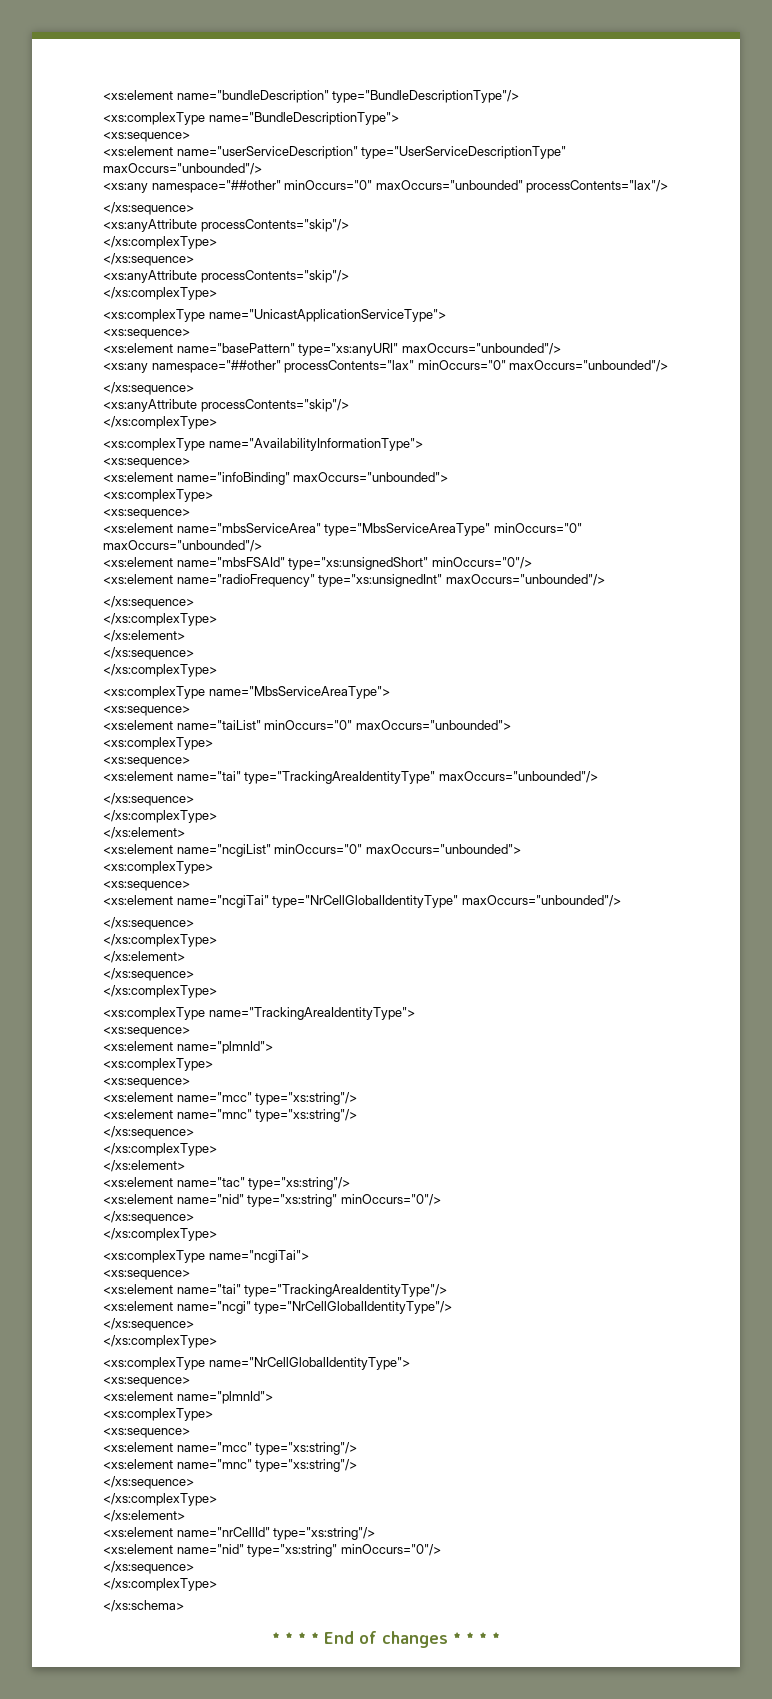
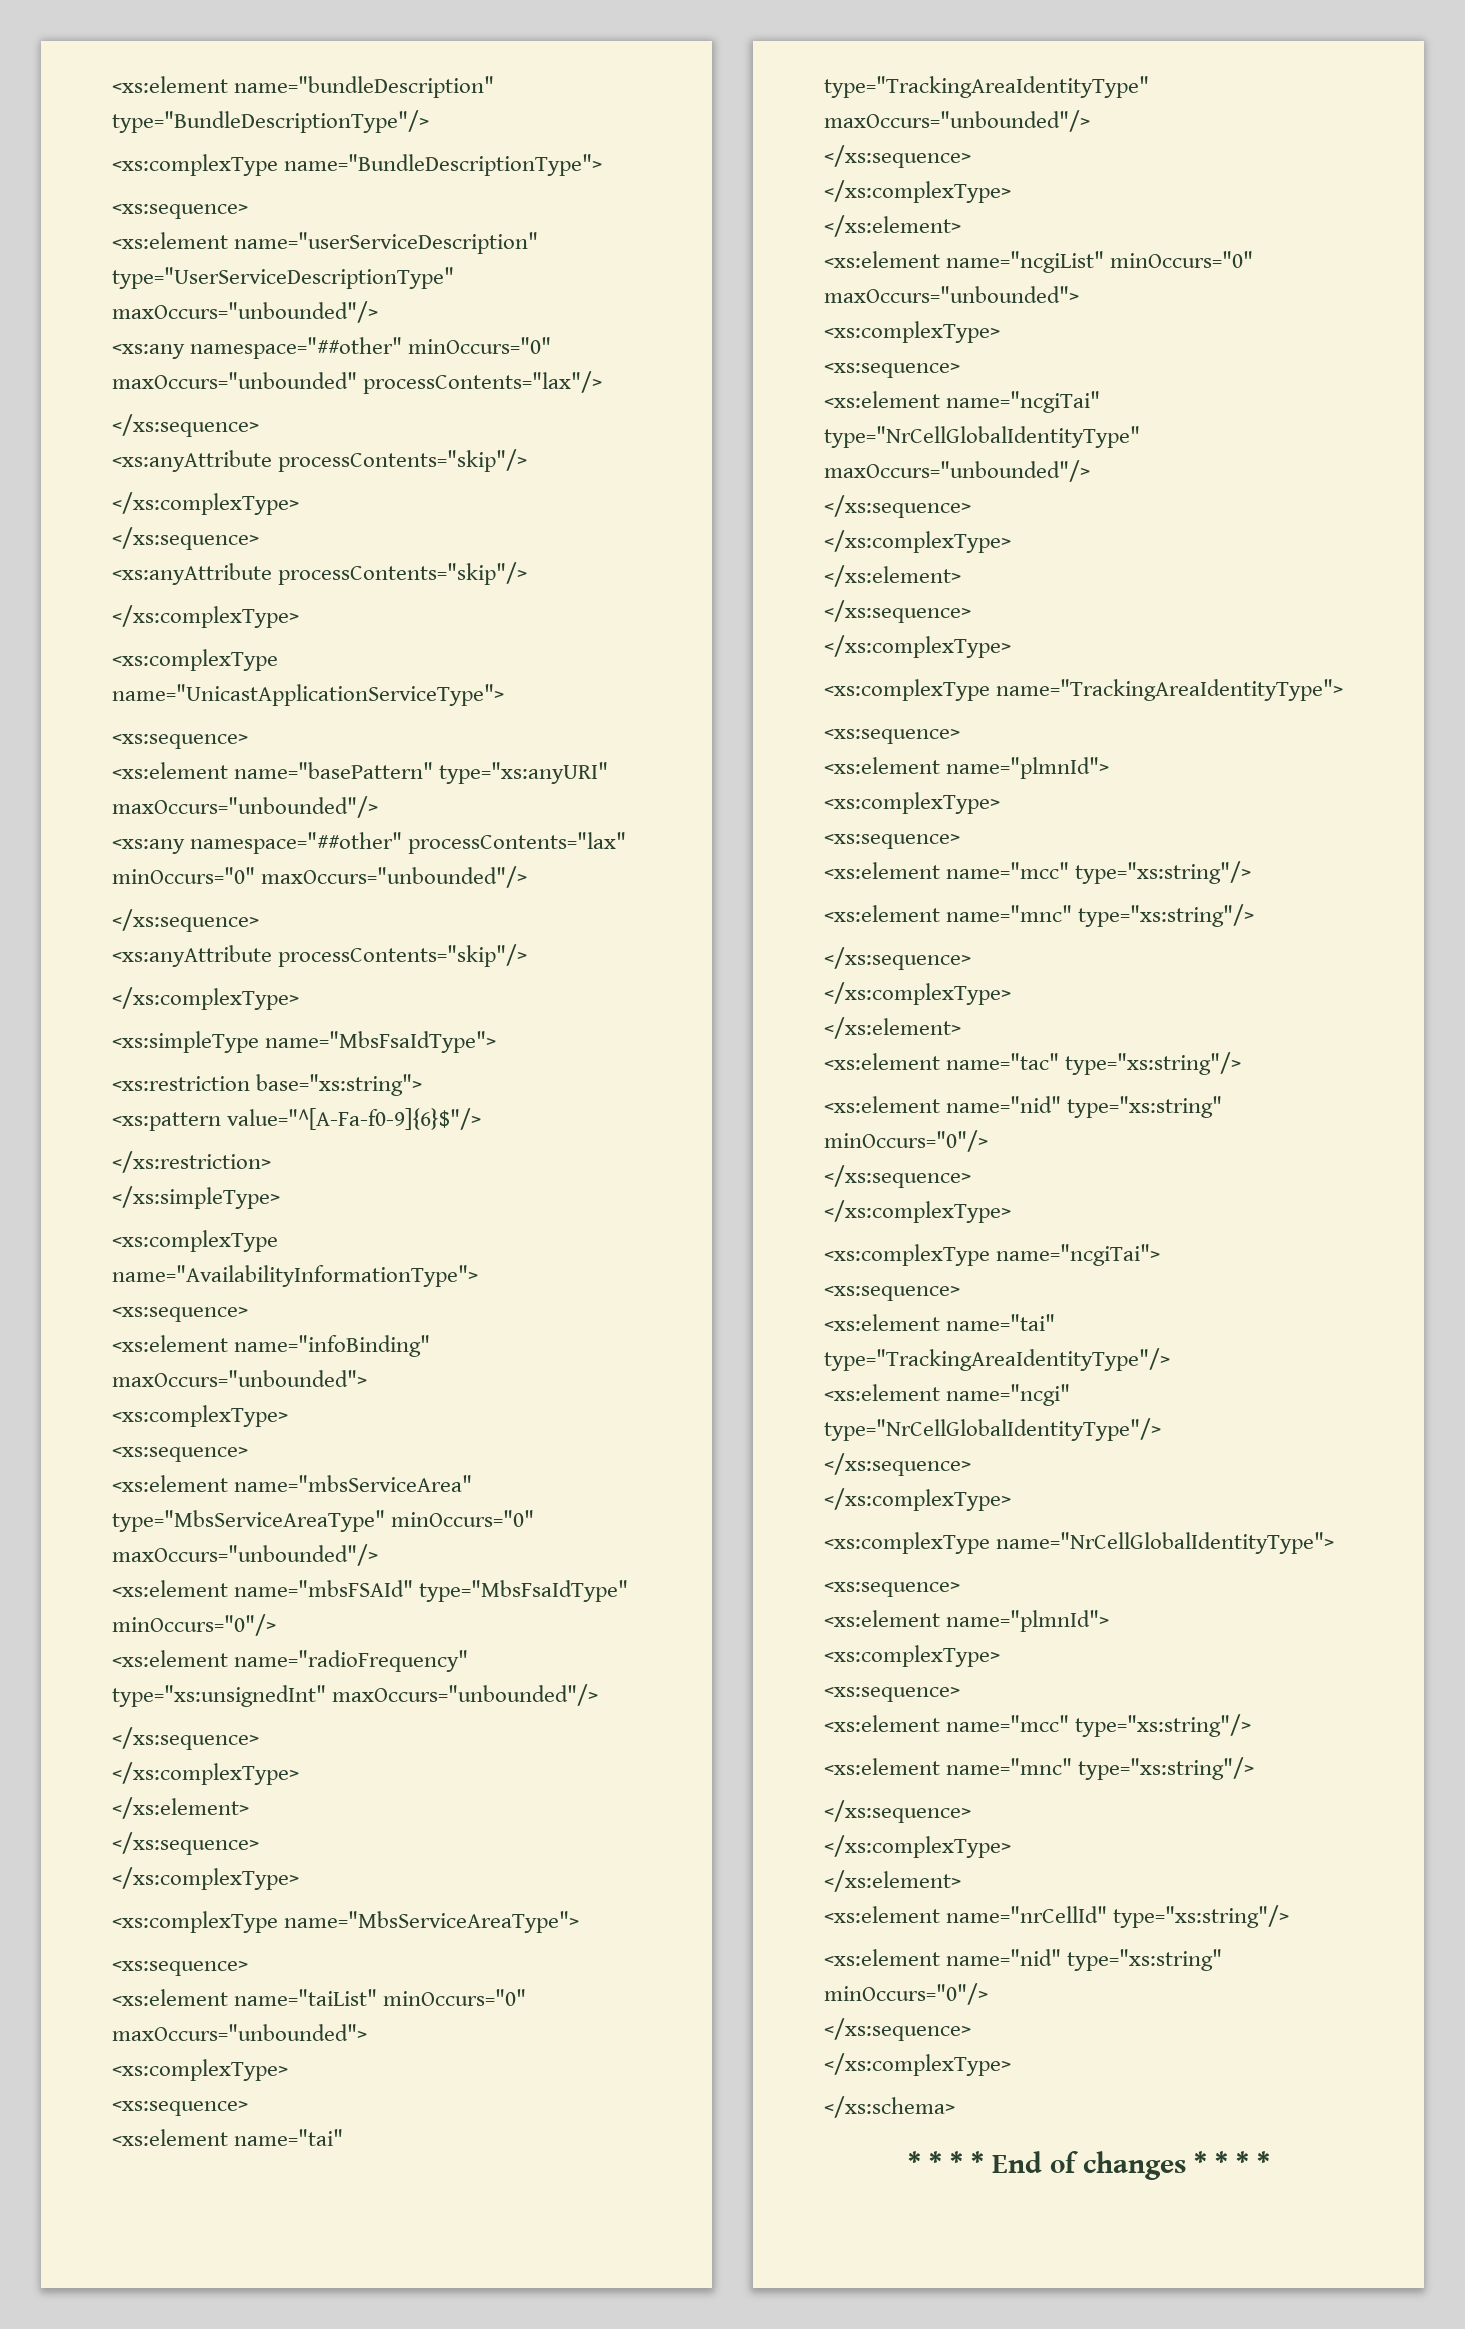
+ <xs:simpleType name="MbsFsaIdType">
+ <xs:restriction base="xs:string">
+ <xs:pattern value="^[A-Fa-f0-9]{6}$"/>
+ </xs:restriction>
+ </xs:simpleType>
- <xs:element name="mbsFSAId" type="xs:unsignedShort" minOccurs="0"/>
+ <xs:element name="mbsFSAId" type="MbsFsaIdType" minOccurs="0"/>

